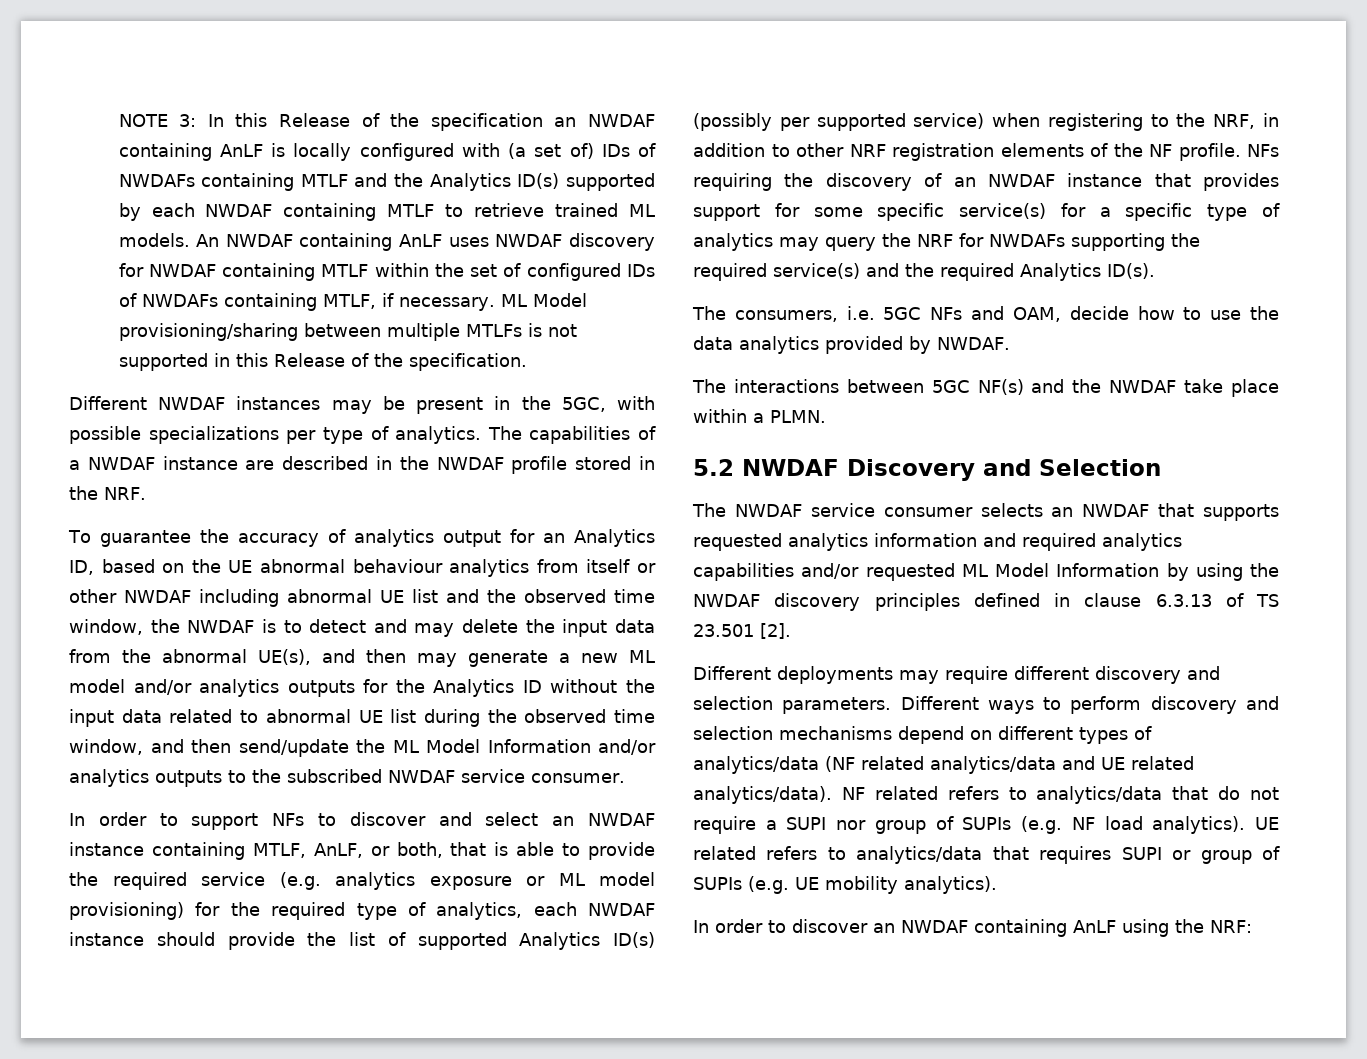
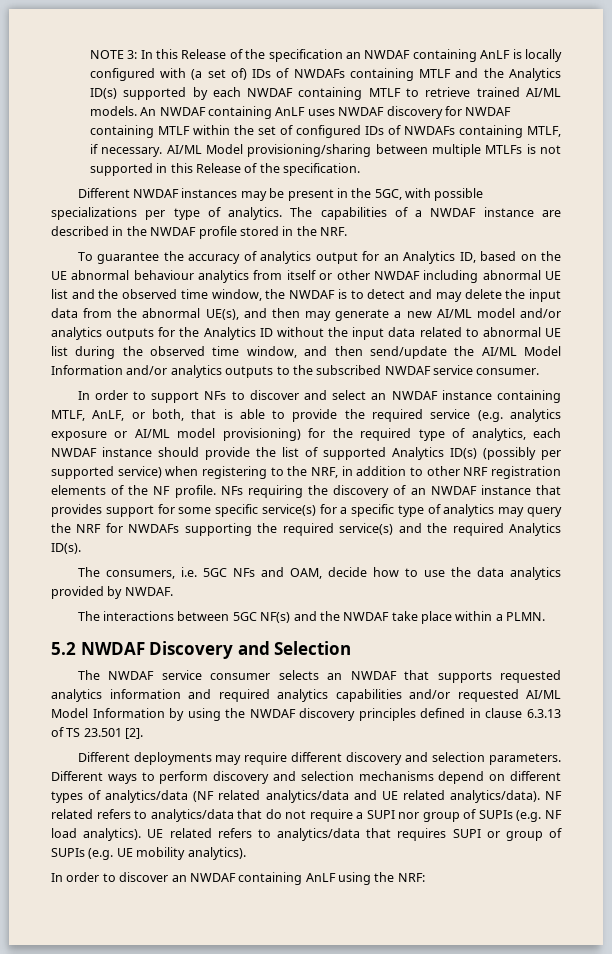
- NOTE 3: In this Release of the specification an NWDAF containing AnLF is locally configured with (a set of) IDs of NWDAFs containing MTLF and the Analytics ID(s) supported by each NWDAF containing MTLF to retrieve trained ML models.
+ NOTE 3: In this Release of the specification an NWDAF containing AnLF is locally configured with (a set of) IDs of NWDAFs containing MTLF and the Analytics ID(s) supported by each NWDAF containing MTLF to retrieve trained AI/ML models.
- ML Model provisioning/sharing between multiple MTLFs is not supported in this Release of the specification.
+ AI/ML Model provisioning/sharing between multiple MTLFs is not supported in this Release of the specification.
- To guarantee the accuracy of analytics output for an Analytics ID, based on the UE abnormal behaviour analytics from itself or other NWDAF including abnormal UE list and the observed time window, the NWDAF is to detect and may delete the input data from the abnormal UE(s), and then may generate a new ML model and/or analytics outputs for the Analytics ID without the input data related to abnormal UE list during the observed time window, and then send/update the ML Model Information and/or analytics outputs to the subscribed NWDAF service consumer.
+ To guarantee the accuracy of analytics output for an Analytics ID, based on the UE abnormal behaviour analytics from itself or other NWDAF including abnormal UE list and the observed time window, the NWDAF is to detect and may delete the input data from the abnormal UE(s), and then may generate a new AI/ML model and/or analytics outputs for the Analytics ID without the input data related to abnormal UE list during the observed time window, and then send/update the AI/ML Model Information and/or analytics outputs to the subscribed NWDAF service consumer.
- In order to support NFs to discover and select an NWDAF instance containing MTLF, AnLF, or both, that is able to provide the required service (e.g. analytics exposure or ML model provisioning) for the required type of analytics, each NWDAF instance should provide the list of supported Analytics ID(s) (possibly per supported service) when registering to the NRF, in addition to other NRF registration elements of the NF profile.
+ In order to support NFs to discover and select an NWDAF instance containing MTLF, AnLF, or both, that is able to provide the required service (e.g. analytics exposure or AI/ML model provisioning) for the required type of analytics, each NWDAF instance should provide the list of supported Analytics ID(s) (possibly per supported service) when registering to the NRF, in addition to other NRF registration elements of the NF profile.
- The NWDAF service consumer selects an NWDAF that supports requested analytics information and required analytics capabilities and/or requested ML Model Information by using the NWDAF discovery principles defined in clause 6.3.13 of TS 23.501 [2].
+ The NWDAF service consumer selects an NWDAF that supports requested analytics information and required analytics capabilities and/or requested AI/ML Model Information by using the NWDAF discovery principles defined in clause 6.3.13 of TS 23.501 [2].

